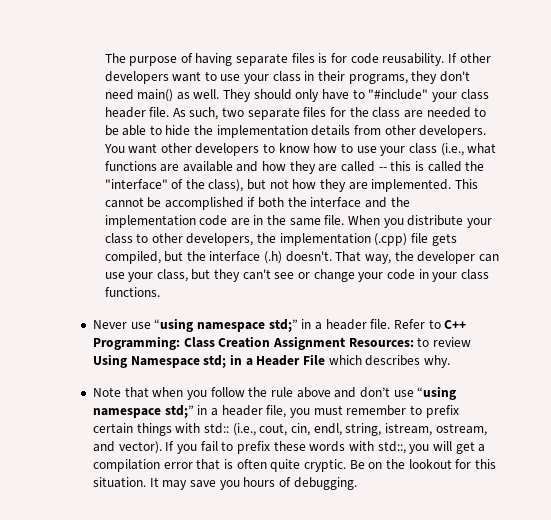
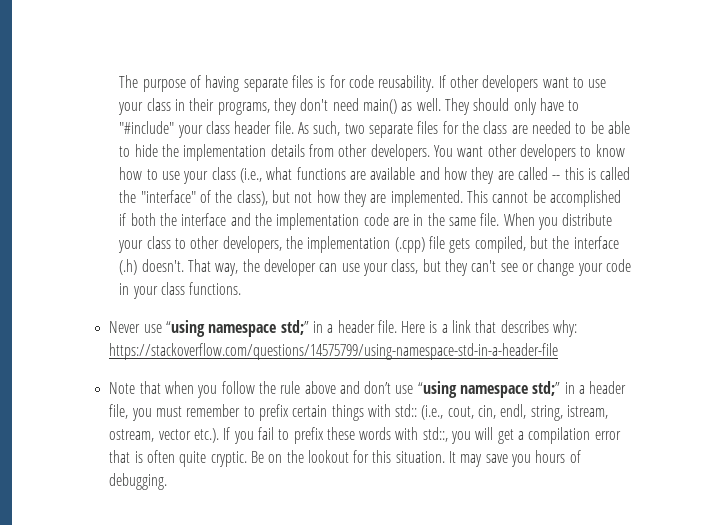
- Refer to C++ Programming: Class Creation Assignment Resources: to review Using Namespace std; in a Header File which describes why.
+ Here is a link that describes why: https://stackoverflow.com/questions/14575799/using-namespace-std-in-a-header-file
- Note that when you follow the rule above and don’t use “using namespace std;” in a header file, you must remember to prefix certain things with std:: (i.e., cout, cin, endl, string, istream, ostream, and vector). If you fail to prefix these words with std::, you will get a compilation error that is often quite cryptic.
+ Note that when you follow the rule above and don’t use “using namespace std;” in a header file, you must remember to prefix certain things with std:: (i.e., cout, cin, endl, string, istream, ostream, vector etc.). If you fail to prefix these words with std::, you will get a compilation error that is often quite cryptic.

